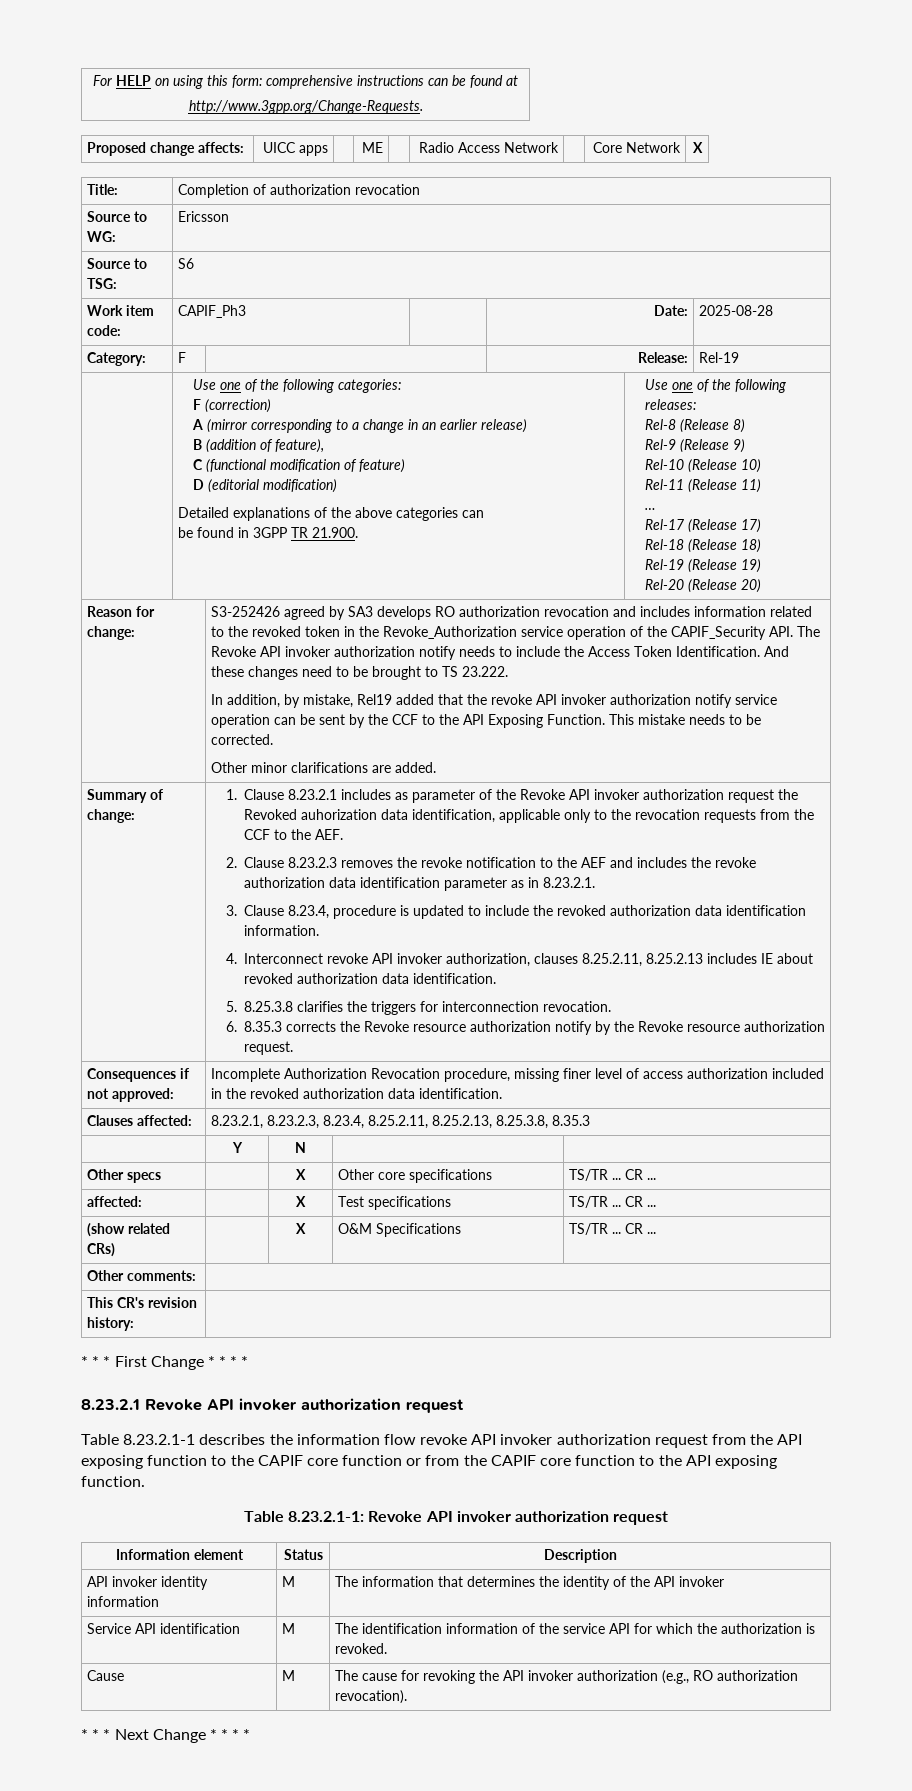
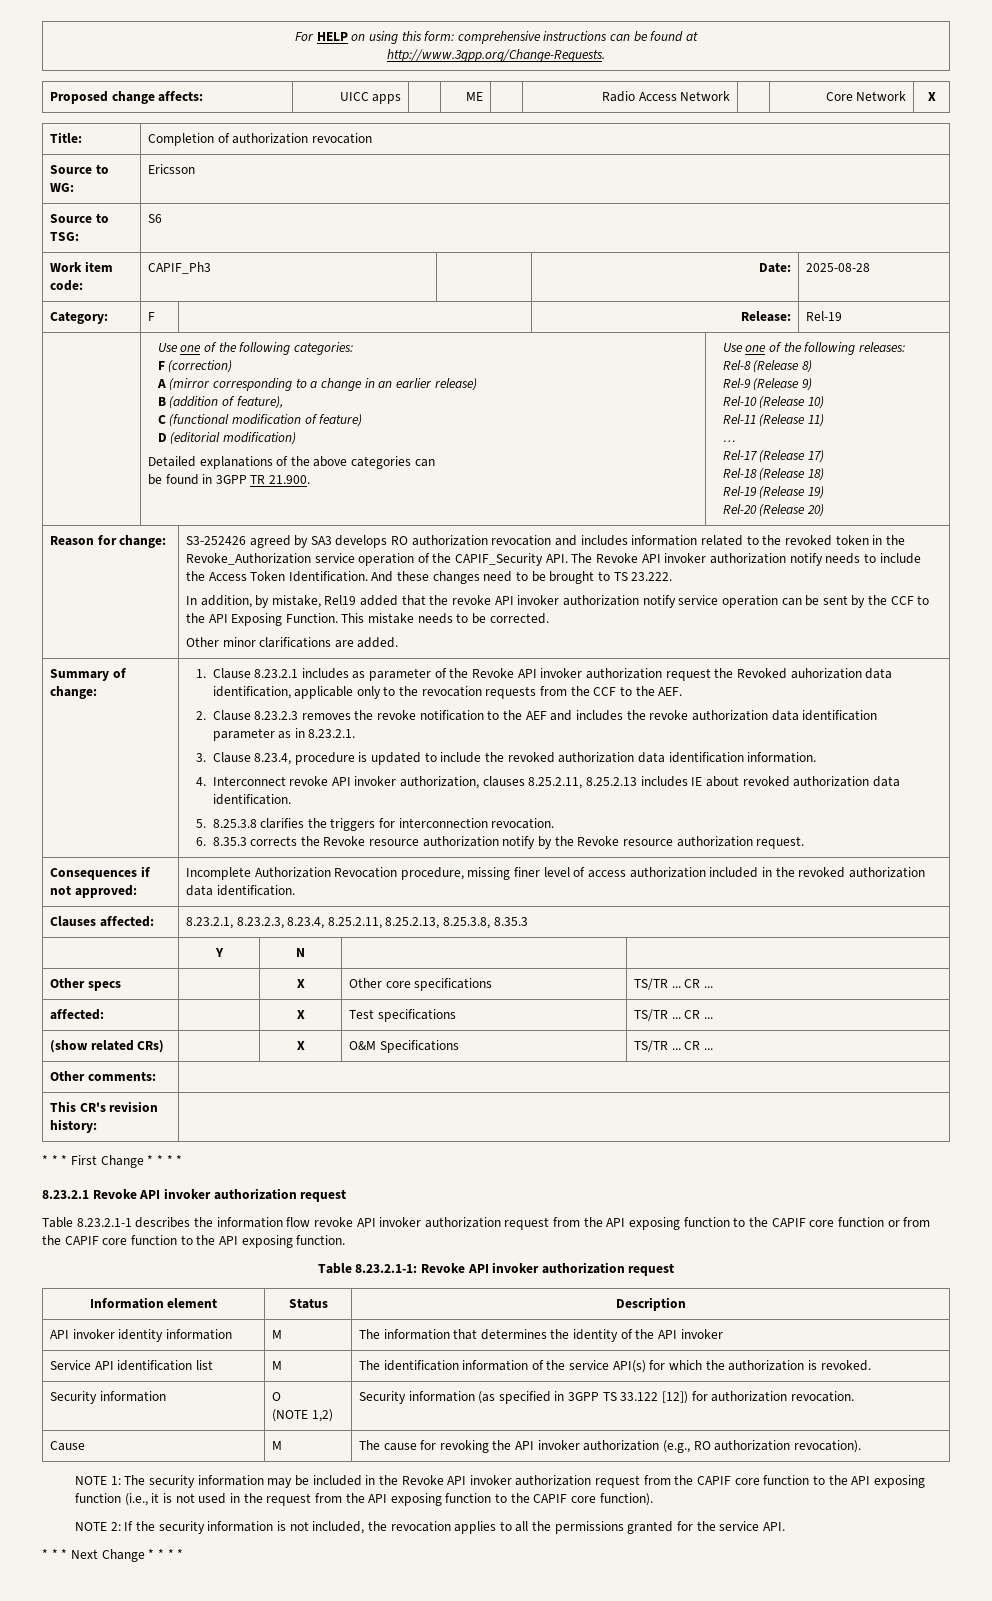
- Service API identification | M | The identification information of the service API for which the authorization is revoked.
+ Service API identification list | M | The identification information of the service API(s) for which the authorization is revoked.
+ Security information | O
+ (NOTE 1,2) | Security information (as specified in 3GPP TS 33.122 [12]) for authorization revocation.
+ NOTE 1: The security information may be included in the Revoke API invoker authorization request from the CAPIF core function to the API exposing function (i.e., it is not used in the request from the API exposing function to the CAPIF core function).
+ NOTE 2: If the security information is not included, the revocation applies to all the permissions granted for the service API.

